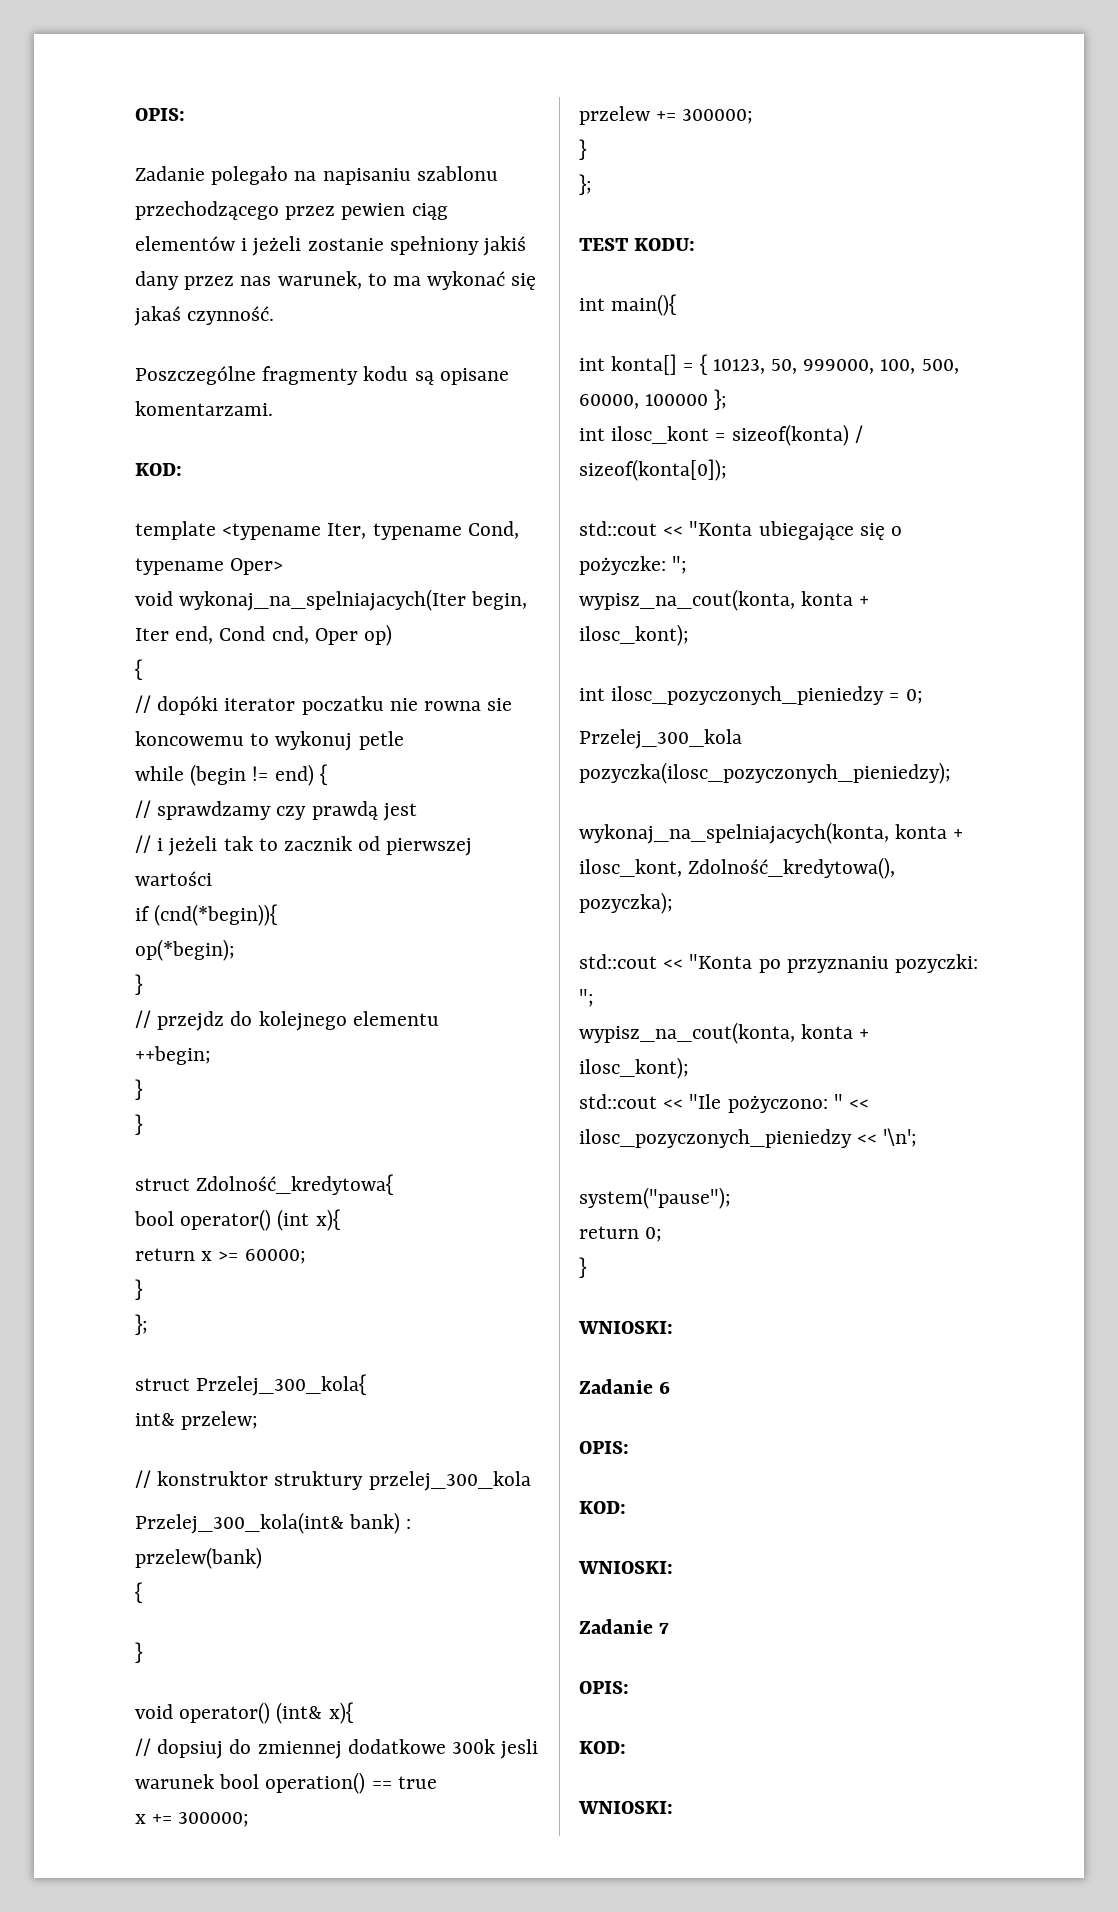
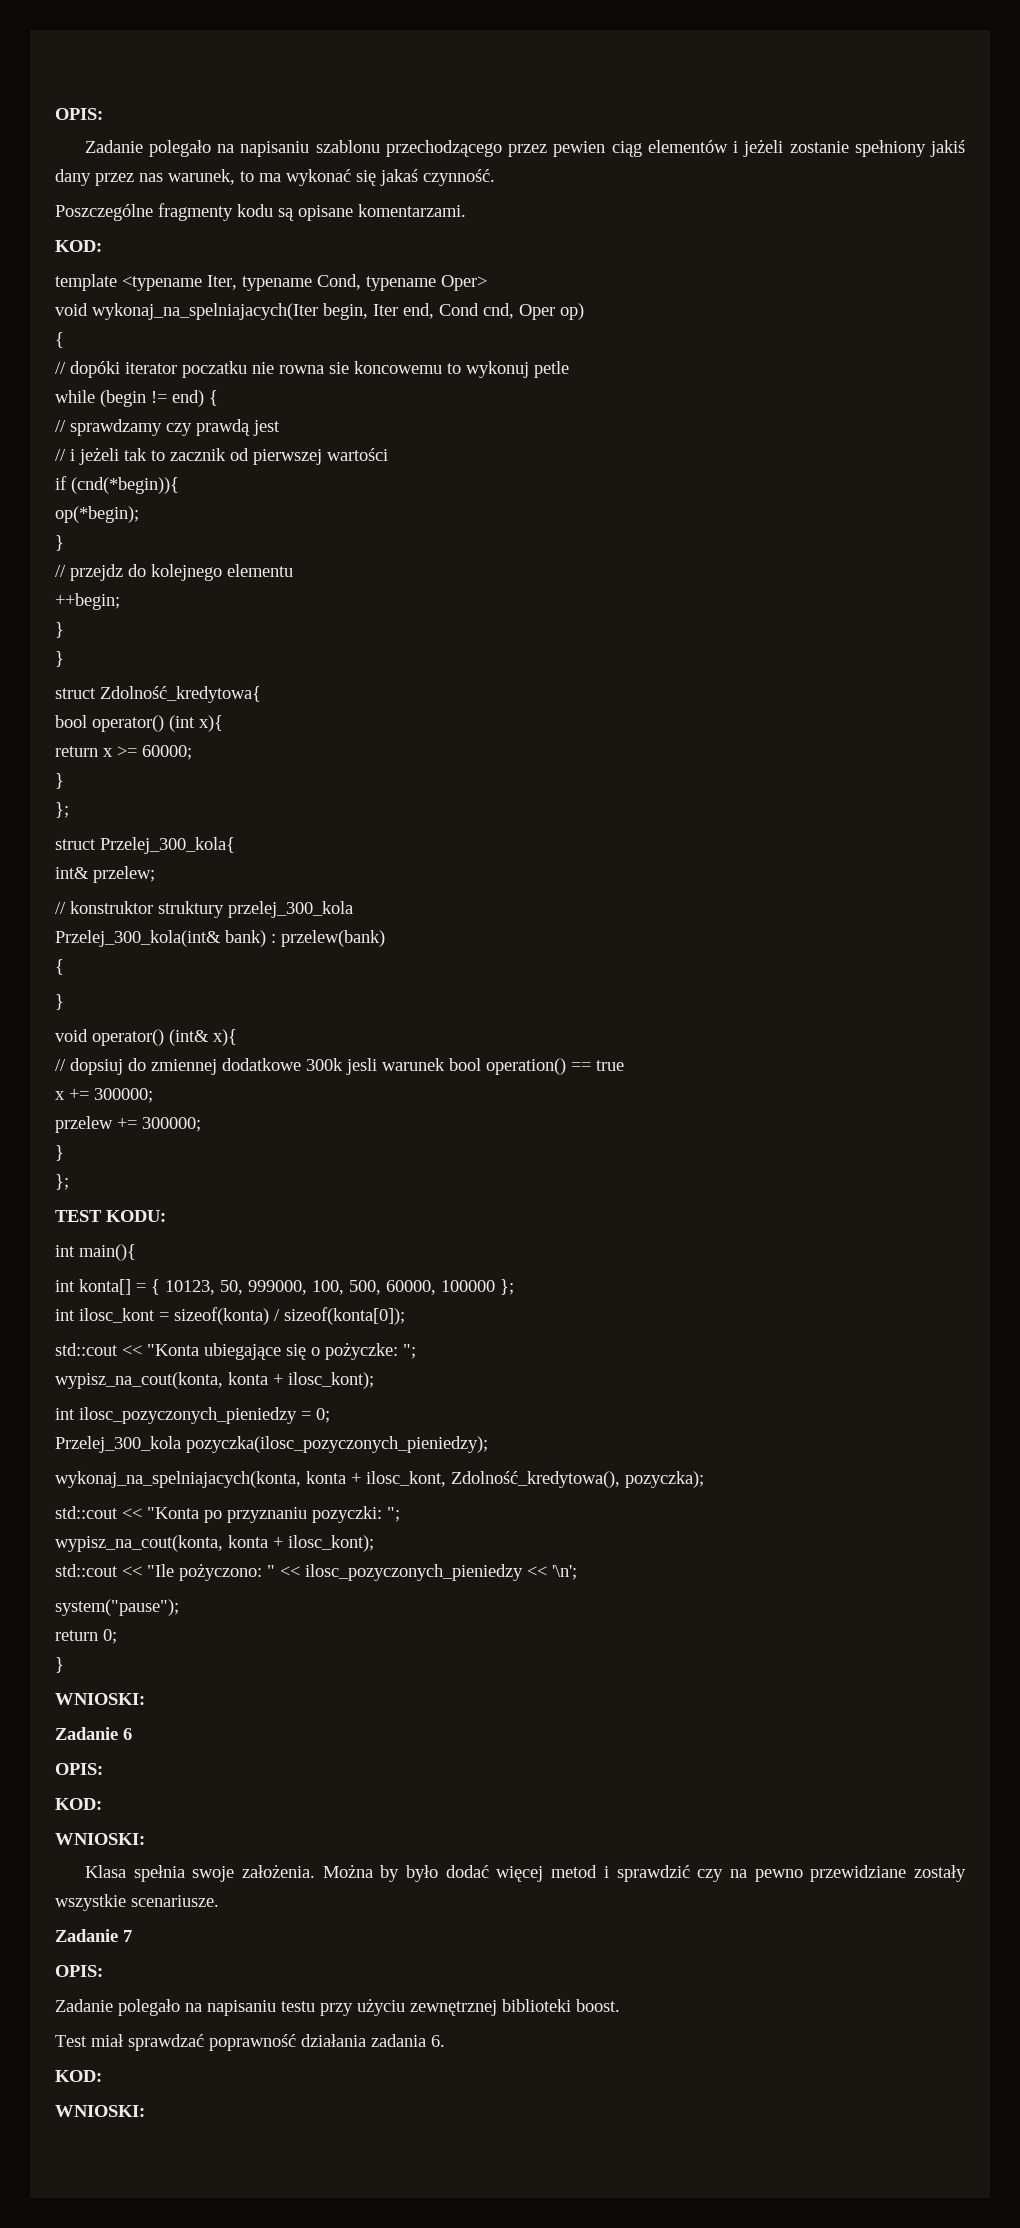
+ Klasa spełnia swoje założenia. Można by było dodać więcej metod i sprawdzić czy na pewno przewidziane zostały wszystkie scenariusze.
  Zadanie 7
  OPIS:
+ Zadanie polegało na napisaniu testu przy użyciu zewnętrznej biblioteki boost.
+ Test miał sprawdzać poprawność działania zadania 6.

